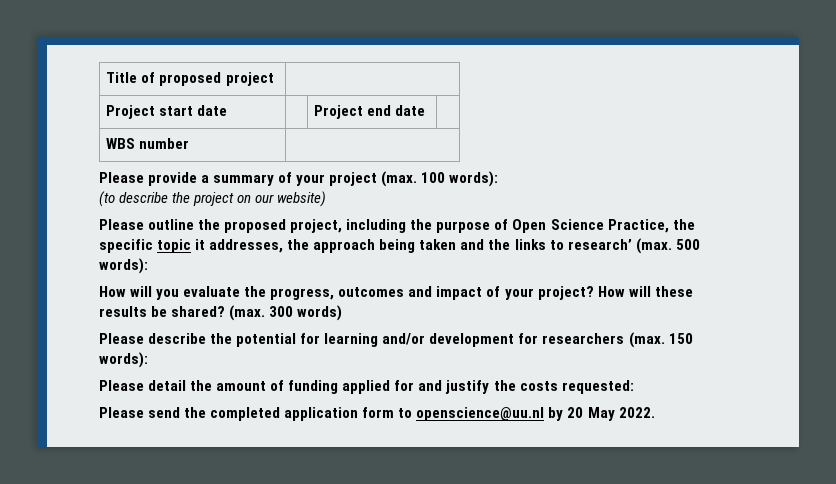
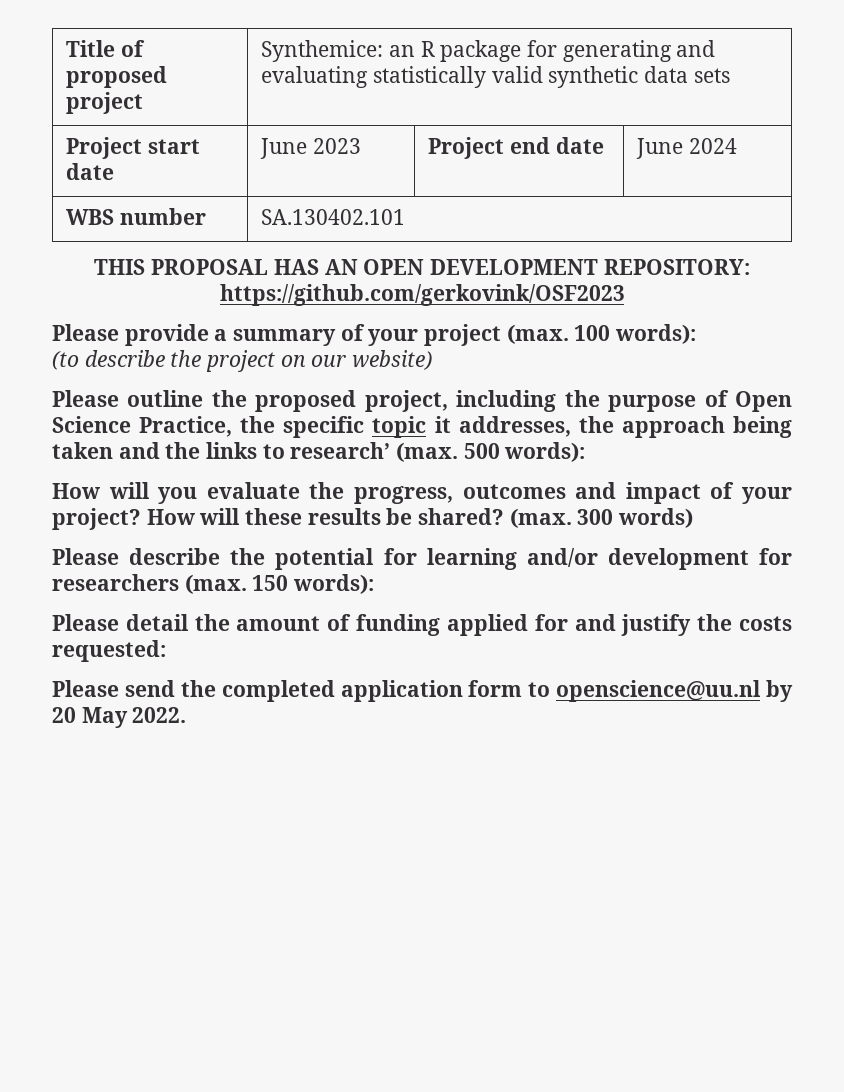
- Title of proposed project |
+ Title of proposed project | Synthemice: an R package for generating and evaluating statistically valid synthetic data sets
- Project start date | | Project end date |
+ Project start date | June 2023 | Project end date | June 2024
- WBS number |
+ WBS number | SA.130402.101
+ THIS PROPOSAL HAS AN OPEN DEVELOPMENT REPOSITORY: https://github.com/gerkovink/OSF2023

